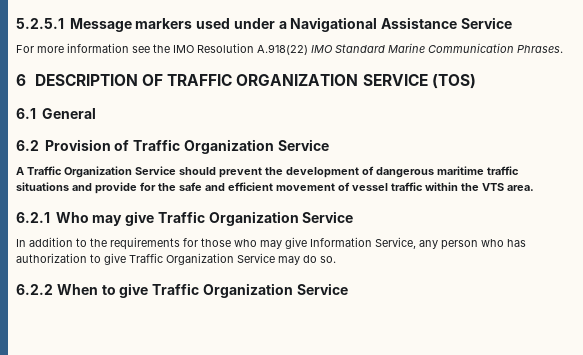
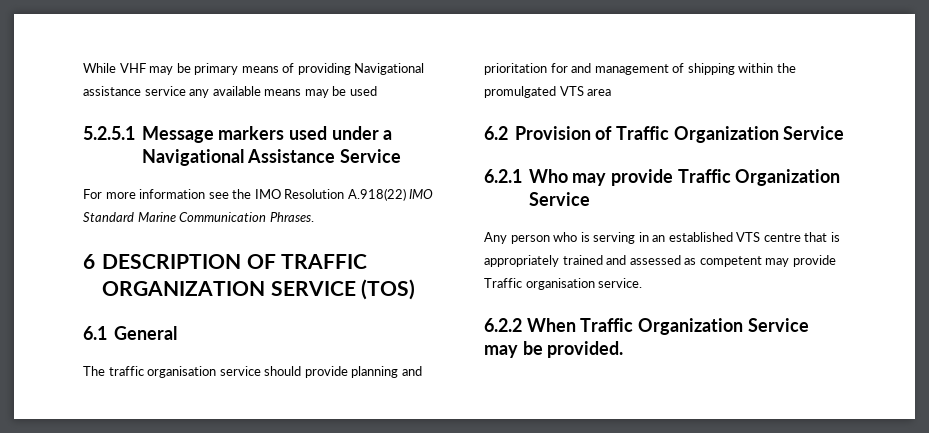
+ While VHF may be primary means of providing Navigational assistance service any available means may be used
+ The traffic organisation service should provide planning and prioritation for and management of shipping within the promulgated VTS area
- A Traffic Organization Service should prevent the development of dangerous maritime traffic situations and provide for the safe and efficient movement of vessel traffic within the VTS area.
- 6.2.1 Who may give Traffic Organization Service
- In addition to the requirements for those who may give Information Service, any person who has authorization to give Traffic Organization Service may do so.
- 6.2.2 When to give Traffic Organization Service
+ 6.2.1 Who may provide Traffic Organization Service
+ Any person who is serving in an established VTS centre that is appropriately trained and assessed as competent may provide Traffic organisation service.
+ 6.2.2 When Traffic Organization Service may be provided.

